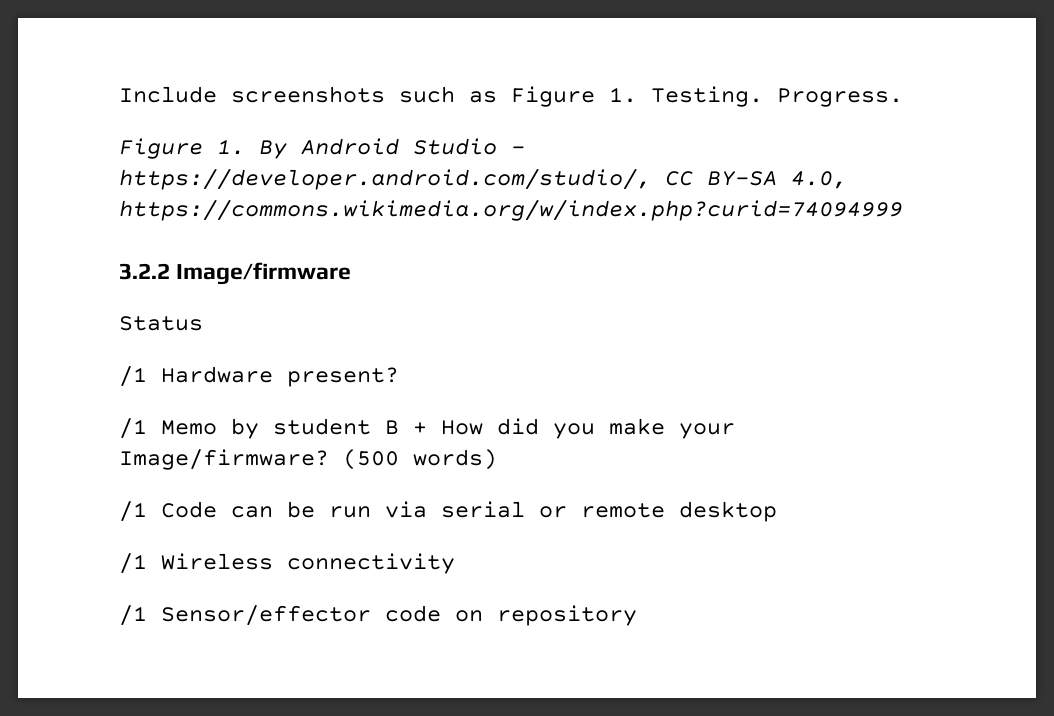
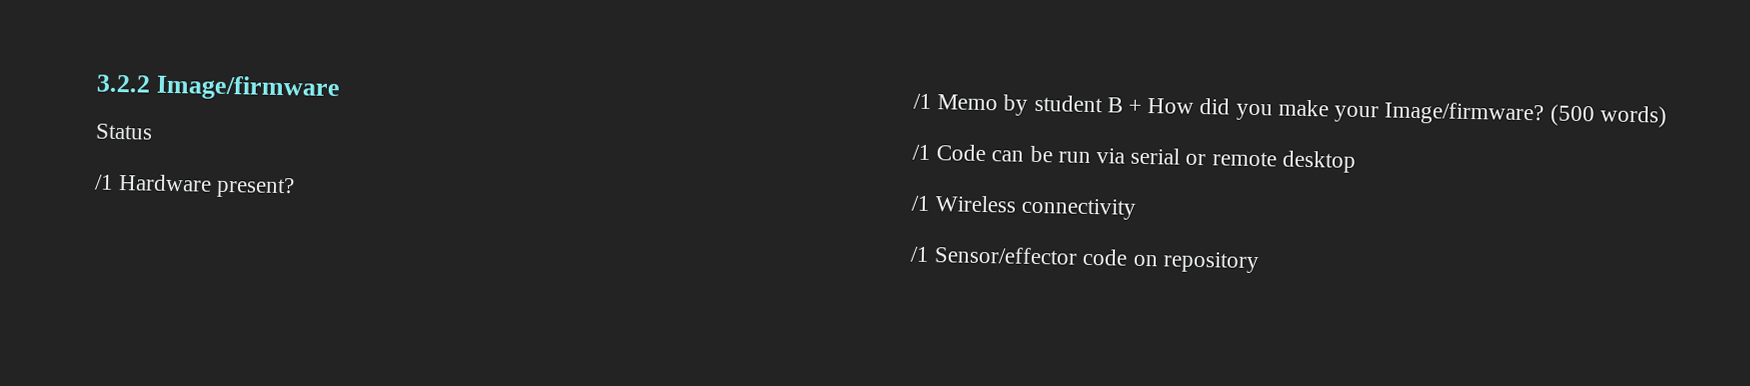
- Include screenshots such as Figure 1. Testing. Progress.
- Figure 1. By Android Studio - https://developer.android.com/studio/, CC BY-SA 4.0, https://commons.wikimedia.org/w/index.php?curid=74094999

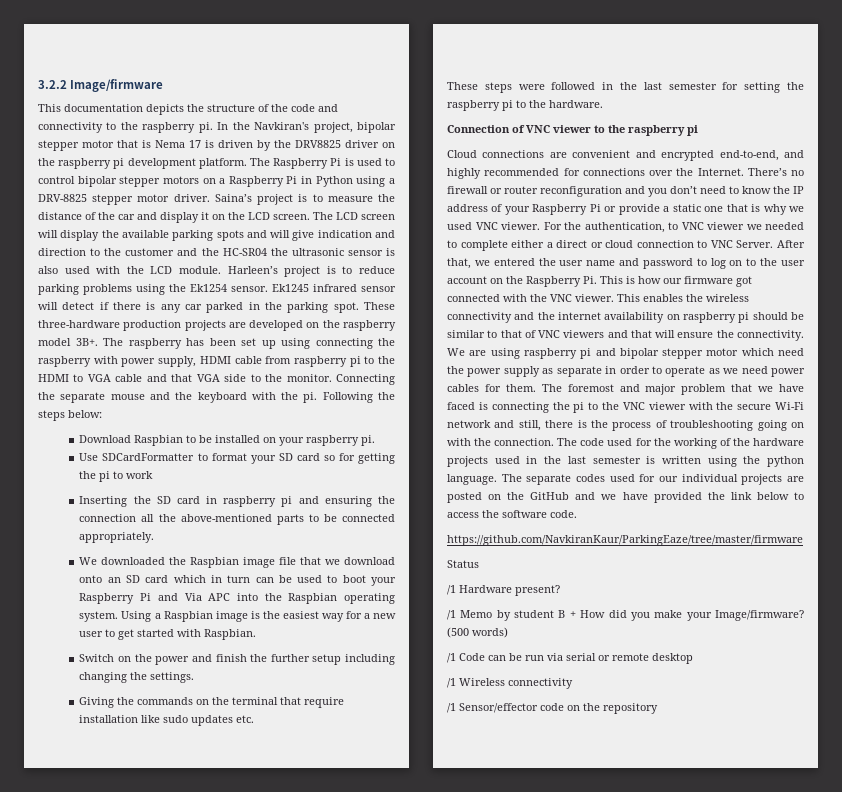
+ This documentation depicts the structure of the code and connectivity to the raspberry pi. In the Navkiran's project, bipolar stepper motor that is Nema 17 is driven by the DRV8825 driver on the raspberry pi development platform. The Raspberry Pi is used to control bipolar stepper motors on a Raspberry Pi in Python using a DRV-8825 stepper motor driver. Saina’s project is to measure the distance of the car and display it on the LCD screen. The LCD screen will display the available parking spots and will give indication and direction to the customer and the HC-SR04 the ultrasonic sensor is also used with the LCD module. Harleen’s project is to reduce parking problems using the Ek1254 sensor. Ek1245 infrared sensor will detect if there is any car parked in the parking spot. These three-hardware production projects are developed on the raspberry model 3B+. The raspberry has been set up using connecting the raspberry with power supply, HDMI cable from raspberry pi to the HDMI to VGA cable and that VGA side to the monitor. Connecting the separate mouse and the keyboard with the pi. Following the steps below:
+ Download Raspbian to be installed on your raspberry pi.
+ Use SDCardFormatter to format your SD card so for getting the pi to work
+ Inserting the SD card in raspberry pi and ensuring the connection all the above-mentioned parts to be connected appropriately.
+ We downloaded the Raspbian image file that we download onto an SD card which in turn can be used to boot your Raspberry Pi and Via APC into the Raspbian operating system. Using a Raspbian image is the easiest way for a new user to get started with Raspbian.
+ Switch on the power and finish the further setup including changing the settings.
+ Giving the commands on the terminal that require installation like sudo updates etc.
+ These steps were followed in the last semester for setting the raspberry pi to the hardware.
+ Connection of VNC viewer to the raspberry pi
+ Cloud connections are convenient and encrypted end-to-end, and highly recommended for connections over the Internet. There’s no firewall or router reconfiguration and you don’t need to know the IP address of your Raspberry Pi or provide a static one that is why we used VNC viewer. For the authentication, to VNC viewer we needed to complete either a direct or cloud connection to VNC Server. After that, we entered the user name and password to log on to the user account on the Raspberry Pi. This is how our firmware got connected with the VNC viewer. This enables the wireless connectivity and the internet availability on raspberry pi should be similar to that of VNC viewers and that will ensure the connectivity. We are using raspberry pi and bipolar stepper motor which need the power supply as separate in order to operate as we need power cables for them. The foremost and major problem that we have faced is connecting the pi to the VNC viewer with the secure Wi-Fi network and still, there is the process of troubleshooting going on with the connection. The code used for the working of the hardware projects used in the last semester is written using the python language. The separate codes used for our individual projects are posted on the GitHub and we have provided the link below to access the software code.
+ https://github.com/NavkiranKaur/ParkingEaze/tree/master/firmware
- /1 Sensor/effector code on repository
+ /1 Sensor/effector code on the repository

